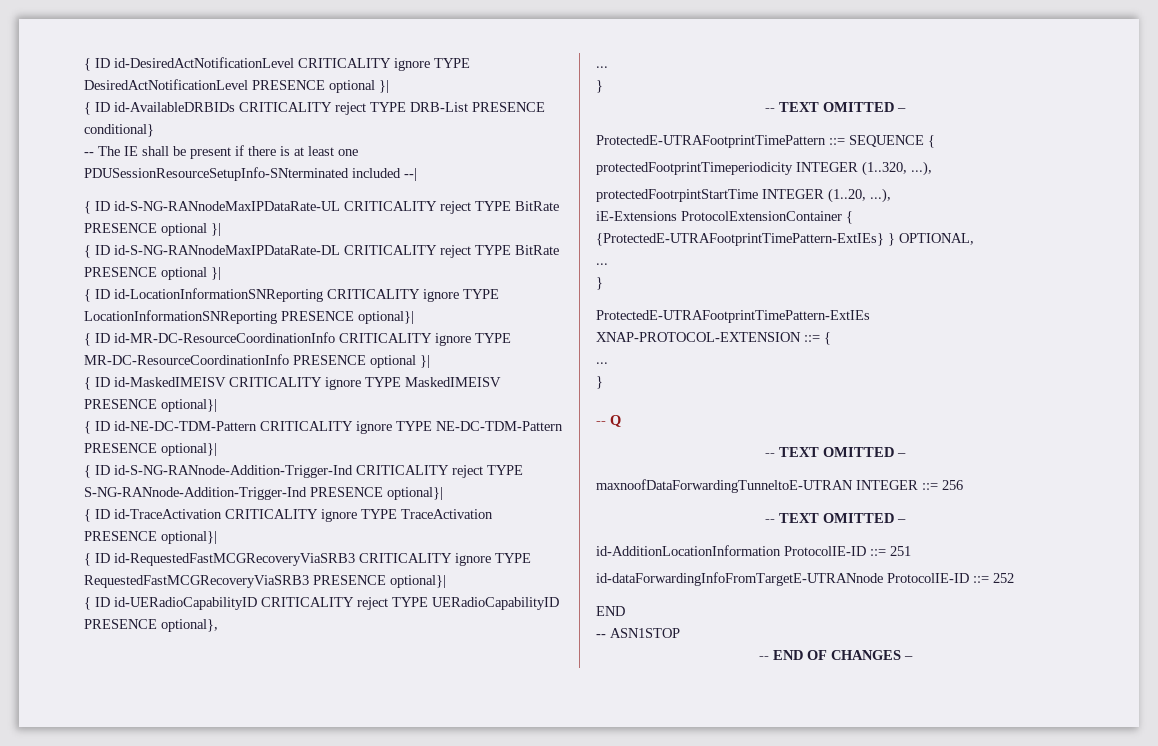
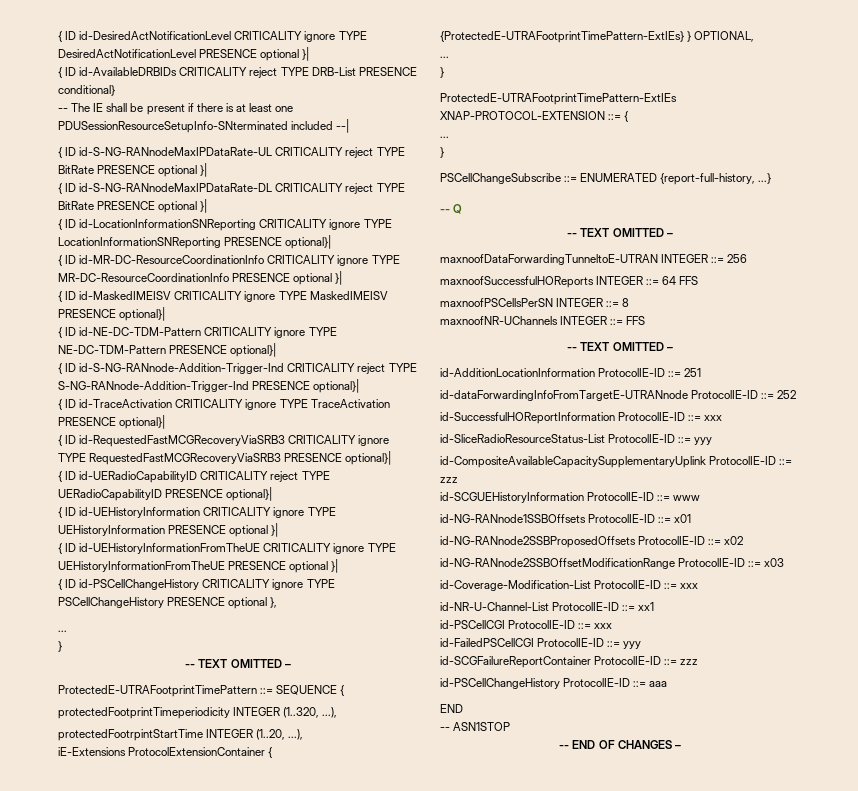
- { ID id-UERadioCapabilityID CRITICALITY reject TYPE UERadioCapabilityID PRESENCE optional},
+ { ID id-UERadioCapabilityID CRITICALITY reject TYPE UERadioCapabilityID PRESENCE optional}|
+ { ID id-UEHistoryInformation CRITICALITY ignore TYPE UEHistoryInformation PRESENCE optional }|
+ { ID id-UEHistoryInformationFromTheUE CRITICALITY ignore TYPE UEHistoryInformationFromTheUE PRESENCE optional }|
+ { ID id-PSCellChangeHistory CRITICALITY ignore TYPE PSCellChangeHistory PRESENCE optional },
+ PSCellChangeSubscribe ::= ENUMERATED {report-full-history, ...}
+ maxnoofSuccessfulHOReports INTEGER ::= 64 FFS
+ maxnoofPSCellsPerSN INTEGER ::= 8
+ maxnoofNR-UChannels INTEGER ::= FFS
+ id-SuccessfulHOReportInformation ProtocolIE-ID ::= xxx
+ id-SliceRadioResourceStatus-List ProtocolIE-ID ::= yyy
+ id-CompositeAvailableCapacitySupplementaryUplink ProtocolIE-ID ::= zzz
+ id-SCGUEHistoryInformation ProtocolIE-ID ::= www
+ id-NG-RANnode1SSBOffsets ProtocolIE-ID ::= x01
+ id-NG-RANnode2SSBProposedOffsets ProtocolIE-ID ::= x02
+ id-NG-RANnode2SSBOffsetModificationRange ProtocolIE-ID ::= x03
+ id-Coverage-Modification-List ProtocolIE-ID ::= xxx
+ id-NR-U-Channel-List ProtocolIE-ID ::= xx1
+ id-PSCellCGI ProtocolIE-ID ::= xxx
+ id-FailedPSCellCGI ProtocolIE-ID ::= yyy
+ id-SCGFailureReportContainer ProtocolIE-ID ::= zzz
+ id-PSCellChangeHistory ProtocolIE-ID ::= aaa

